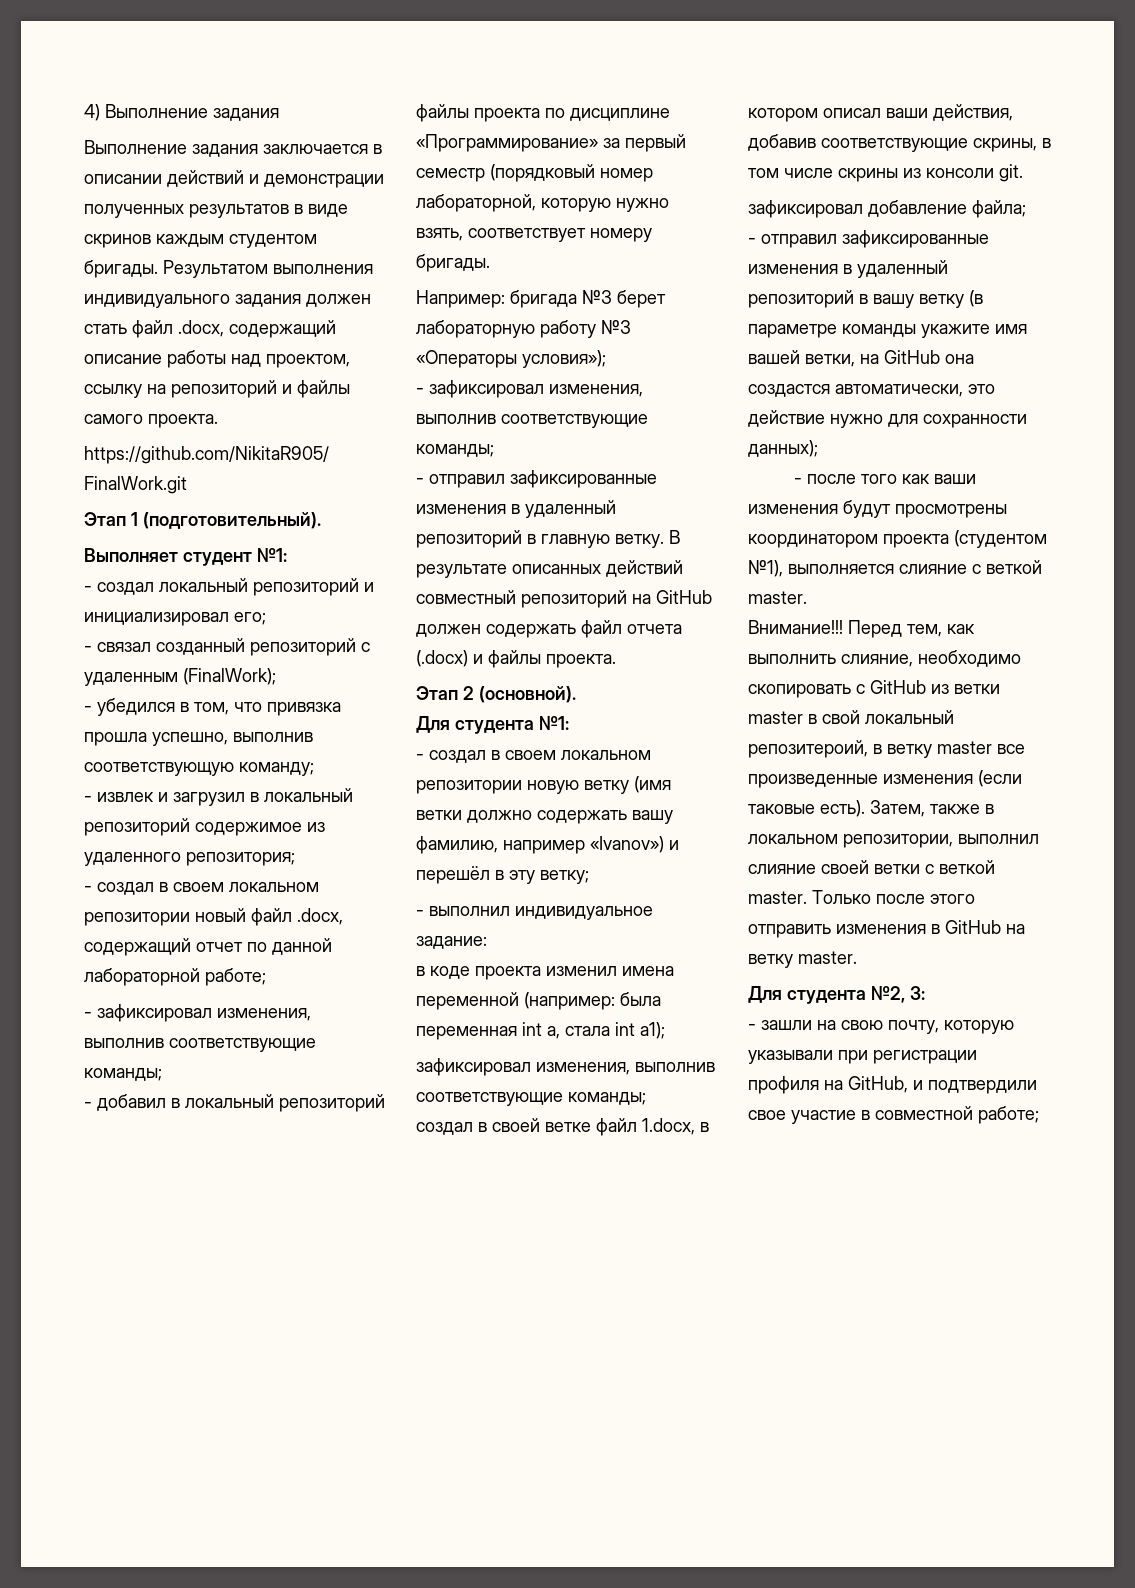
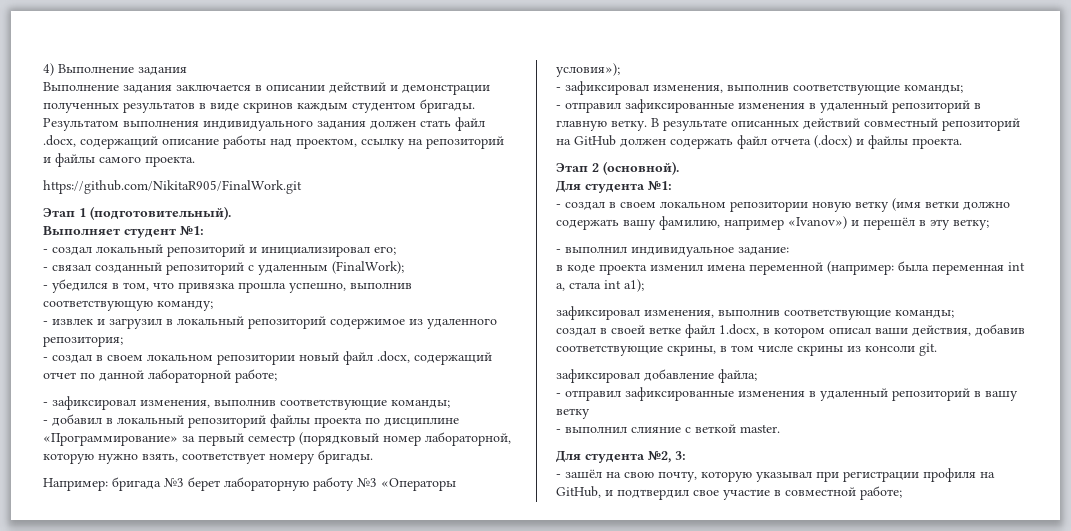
- - отправил зафиксированные изменения в удаленный репозиторий в вашу ветку (в параметре команды укажите имя вашей ветки, на GitHub она создастся автоматически, это действие нужно для сохранности данных);
- - после того как ваши изменения будут просмотрены координатором проекта (студентом №1), выполняется слияние с веткой master.
- Внимание!!! Перед тем, как выполнить слияние, необходимо скопировать с GitHub из ветки master в свой локальный репозитероий, в ветку master все произведенные изменения (если таковые есть). Затем, также в локальном репозитории, выполнил слияние своей ветки с веткой master. Только после этого отправить изменения в GitHub на ветку master.
+ - отправил зафиксированные изменения в удаленный репозиторий в вашу ветку
+ - выполнил слияние с веткой master.
- - зашли на свою почту, которую указывали при регистрации профиля на GitHub, и подтвердили свое участие в совместной работе;
+ - зашёл на свою почту, которую указывал при регистрации профиля на GitHub, и подтвердил свое участие в совместной работе;

